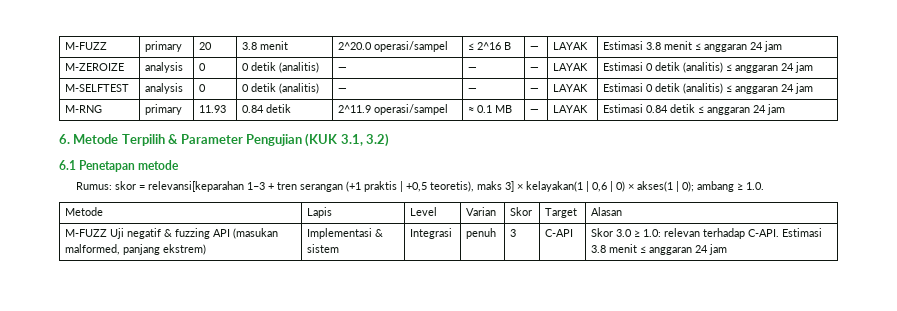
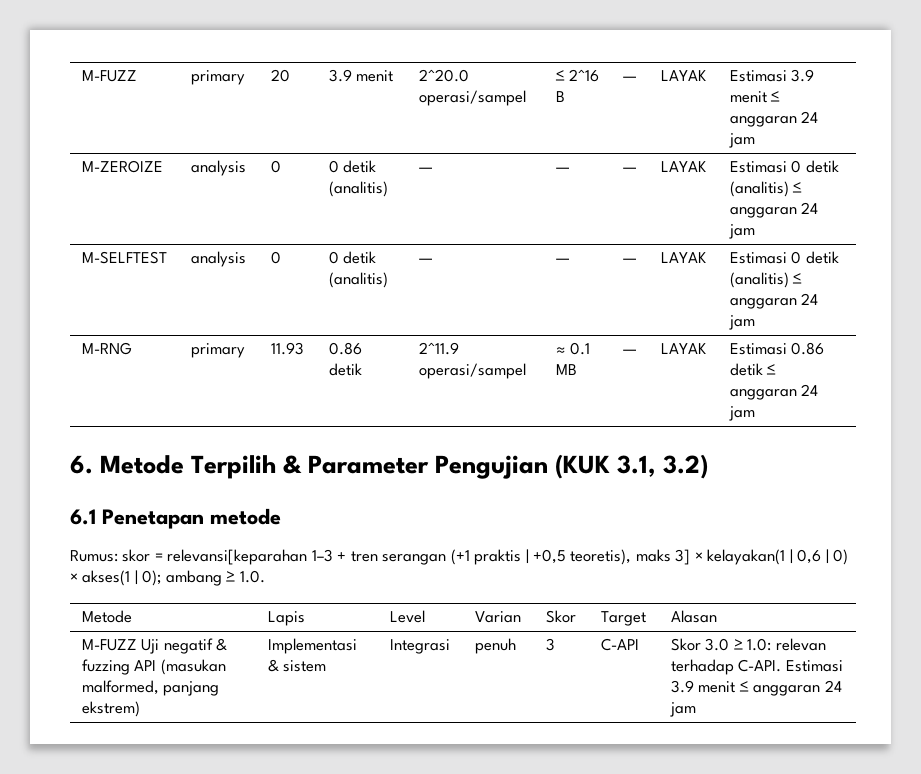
- M-FUZZ | primary | 20 | 3.8 menit | 2^20.0 operasi/sampel | ≤ 2^16 B | — | LAYAK | Estimasi 3.8 menit ≤ anggaran 24 jam
+ M-FUZZ | primary | 20 | 3.9 menit | 2^20.0 operasi/sampel | ≤ 2^16 B | — | LAYAK | Estimasi 3.9 menit ≤ anggaran 24 jam
- M-RNG | primary | 11.93 | 0.84 detik | 2^11.9 operasi/sampel | ≈ 0.1 MB | — | LAYAK | Estimasi 0.84 detik ≤ anggaran 24 jam
+ M-RNG | primary | 11.93 | 0.86 detik | 2^11.9 operasi/sampel | ≈ 0.1 MB | — | LAYAK | Estimasi 0.86 detik ≤ anggaran 24 jam
- M-FUZZ Uji negatif & fuzzing API (masukan malformed, panjang ekstrem) | Implementasi & sistem | Integrasi | penuh | 3 | C-API | Skor 3.0 ≥ 1.0: relevan terhadap C-API. Estimasi 3.8 menit ≤ anggaran 24 jam
+ M-FUZZ Uji negatif & fuzzing API (masukan malformed, panjang ekstrem) | Implementasi & sistem | Integrasi | penuh | 3 | C-API | Skor 3.0 ≥ 1.0: relevan terhadap C-API. Estimasi 3.9 menit ≤ anggaran 24 jam

